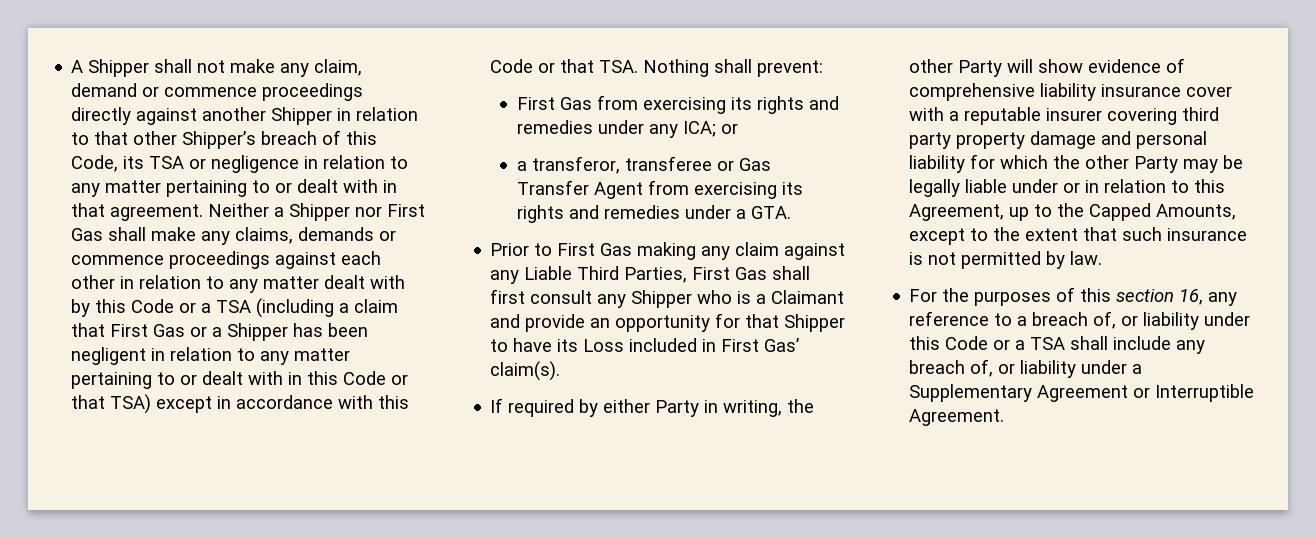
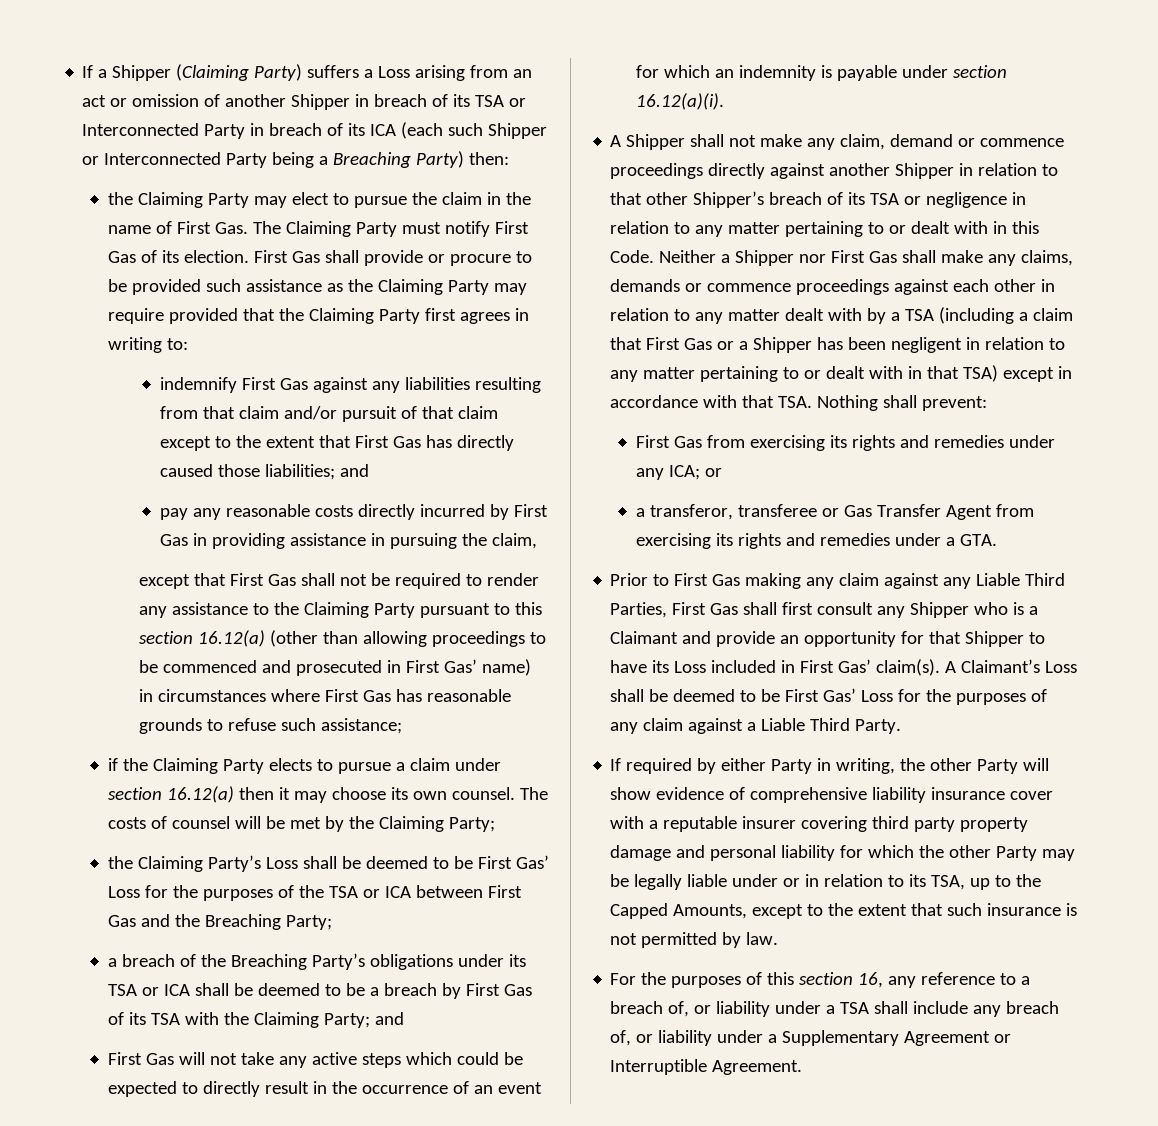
+ If a Shipper (Claiming Party) suffers a Loss arising from an act or omission of another Shipper in breach of its TSA or Interconnected Party in breach of its ICA (each such Shipper or Interconnected Party being a Breaching Party) then:
+ the Claiming Party may elect to pursue the claim in the name of First Gas. The Claiming Party must notify First Gas of its election. First Gas shall provide or procure to be provided such assistance as the Claiming Party may require provided that the Claiming Party first agrees in writing to:
+ indemnify First Gas against any liabilities resulting from that claim and/or pursuit of that claim except to the extent that First Gas has directly caused those liabilities; and
+ pay any reasonable costs directly incurred by First Gas in providing assistance in pursuing the claim,
+ except that First Gas shall not be required to render any assistance to the Claiming Party pursuant to this section 16.12(a) (other than allowing proceedings to be commenced and prosecuted in First Gas’ name) in circumstances where First Gas has reasonable grounds to refuse such assistance;
+ if the Claiming Party elects to pursue a claim under section 16.12(a) then it may choose its own counsel. The costs of counsel will be met by the Claiming Party;
+ the Claiming Party’s Loss shall be deemed to be First Gas’ Loss for the purposes of the TSA or ICA between First Gas and the Breaching Party;
+ a breach of the Breaching Party’s obligations under its TSA or ICA shall be deemed to be a breach by First Gas of its TSA with the Claiming Party; and
+ First Gas will not take any active steps which could be expected to directly result in the occurrence of an event for which an indemnity is payable under section 16.12(a)(i).
- A Shipper shall not make any claim, demand or commence proceedings directly against another Shipper in relation to that other Shipper’s breach of this Code, its TSA or negligence in relation to any matter pertaining to or dealt with in that agreement.
+ A Shipper shall not make any claim, demand or commence proceedings directly against another Shipper in relation to that other Shipper’s breach of its TSA or negligence in relation to any matter pertaining to or dealt with in this Code.
- Neither a Shipper nor First Gas shall make any claims, demands or commence proceedings against each other in relation to any matter dealt with by this Code or a TSA (including a claim that First Gas or a Shipper has been negligent in relation to any matter pertaining to or dealt with in this Code or that TSA) except in accordance with this Code or that TSA. Nothing shall prevent:
+ Neither a Shipper nor First Gas shall make any claims, demands or commence proceedings against each other in relation to any matter dealt with by a TSA (including a claim that First Gas or a Shipper has been negligent in relation to any matter pertaining to or dealt with in that TSA) except in accordance with that TSA. Nothing shall prevent:
+ A Claimant’s Loss shall be deemed to be First Gas’ Loss for the purposes of any claim against a Liable Third Party.
- If required by either Party in writing, the other Party will show evidence of comprehensive liability insurance cover with a reputable insurer covering third party property damage and personal liability for which the other Party may be legally liable under or in relation to this Agreement, up to the Capped Amounts, except to the extent that such insurance is not permitted by law.
+ If required by either Party in writing, the other Party will show evidence of comprehensive liability insurance cover with a reputable insurer covering third party property damage and personal liability for which the other Party may be legally liable under or in relation to its TSA, up to the Capped Amounts, except to the extent that such insurance is not permitted by law.
- For the purposes of this section 16, any reference to a breach of, or liability under this Code or a TSA shall include any breach of, or liability under a Supplementary Agreement or Interruptible Agreement.
+ For the purposes of this section 16, any reference to a breach of, or liability under a TSA shall include any breach of, or liability under a Supplementary Agreement or Interruptible Agreement.

